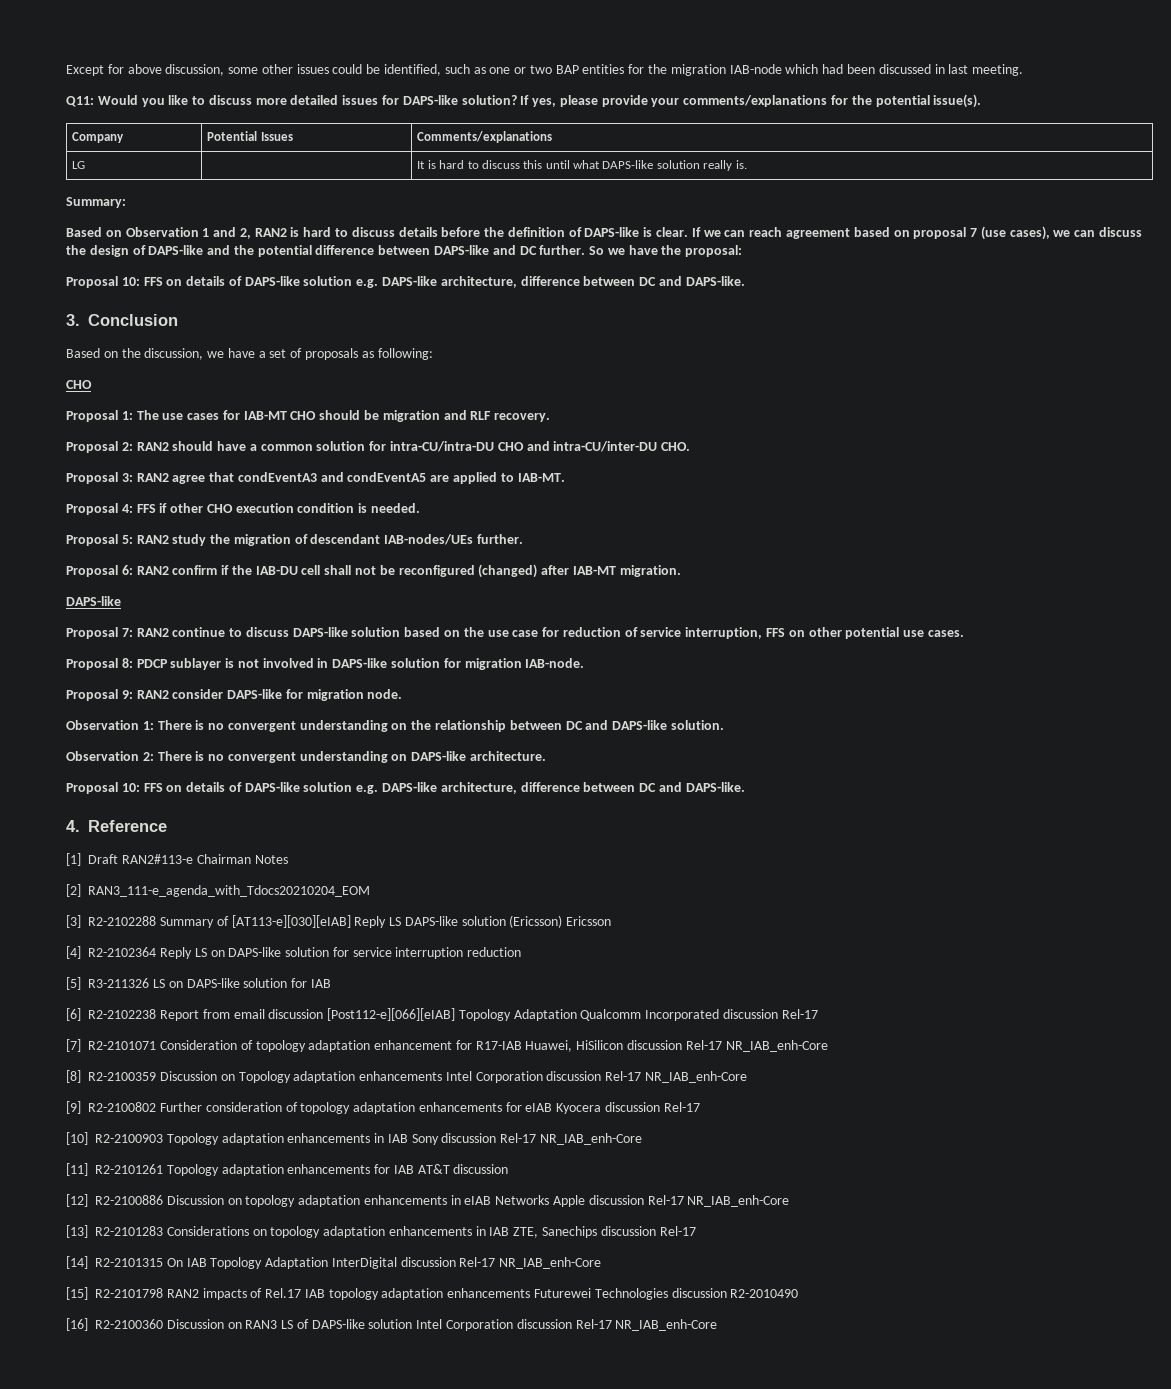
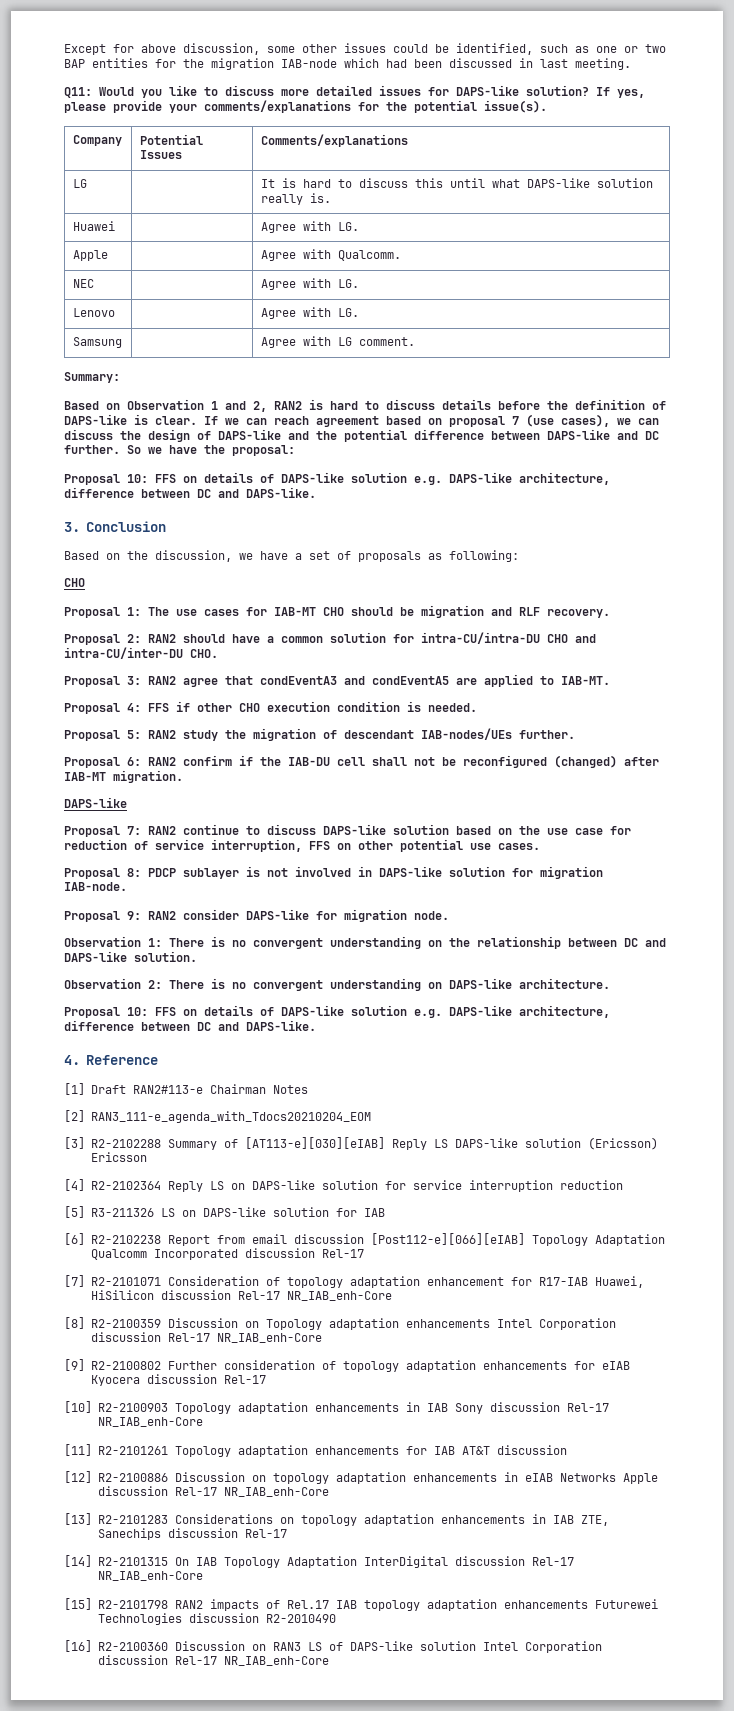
+ Huawei | | Agree with LG.
+ Apple | | Agree with Qualcomm.
+ NEC | | Agree with LG.
+ Lenovo | | Agree with LG.
+ Samsung | | Agree with LG comment.

